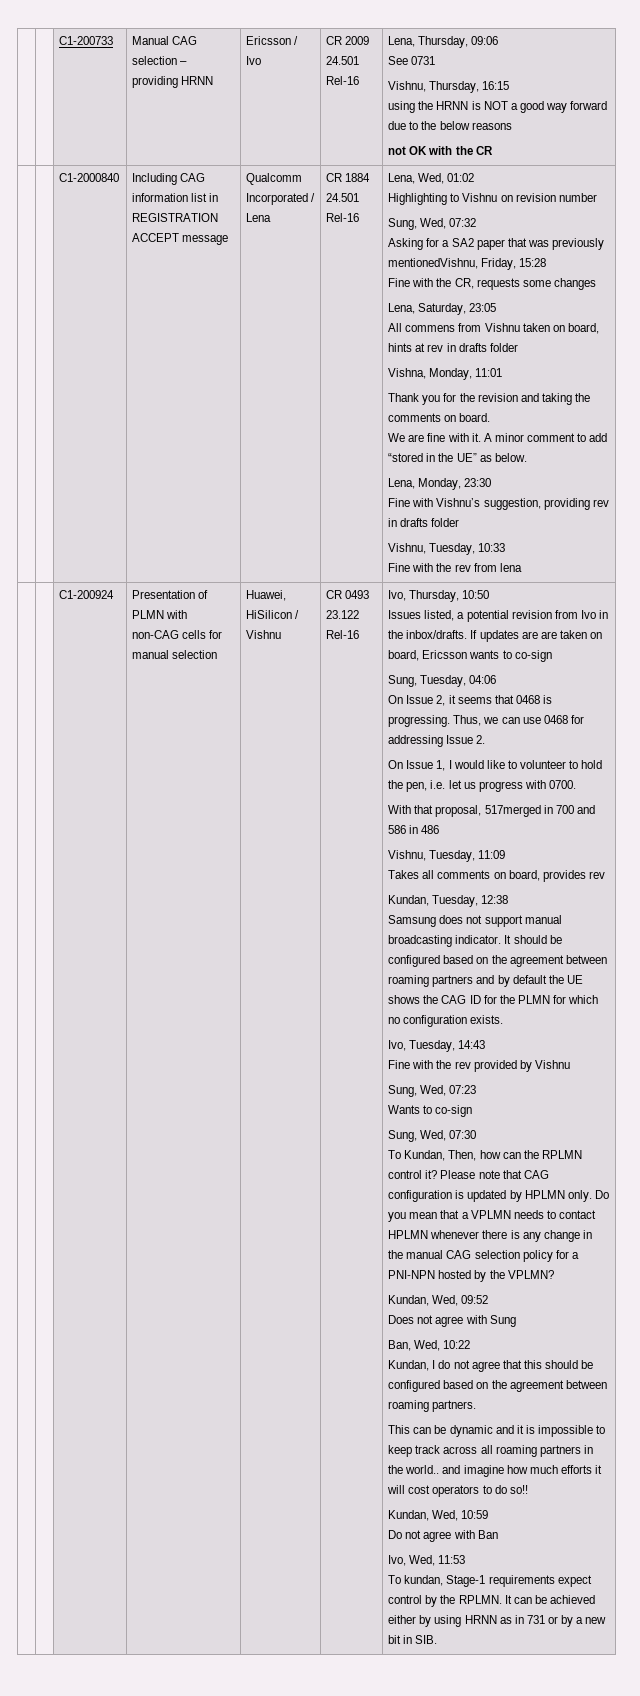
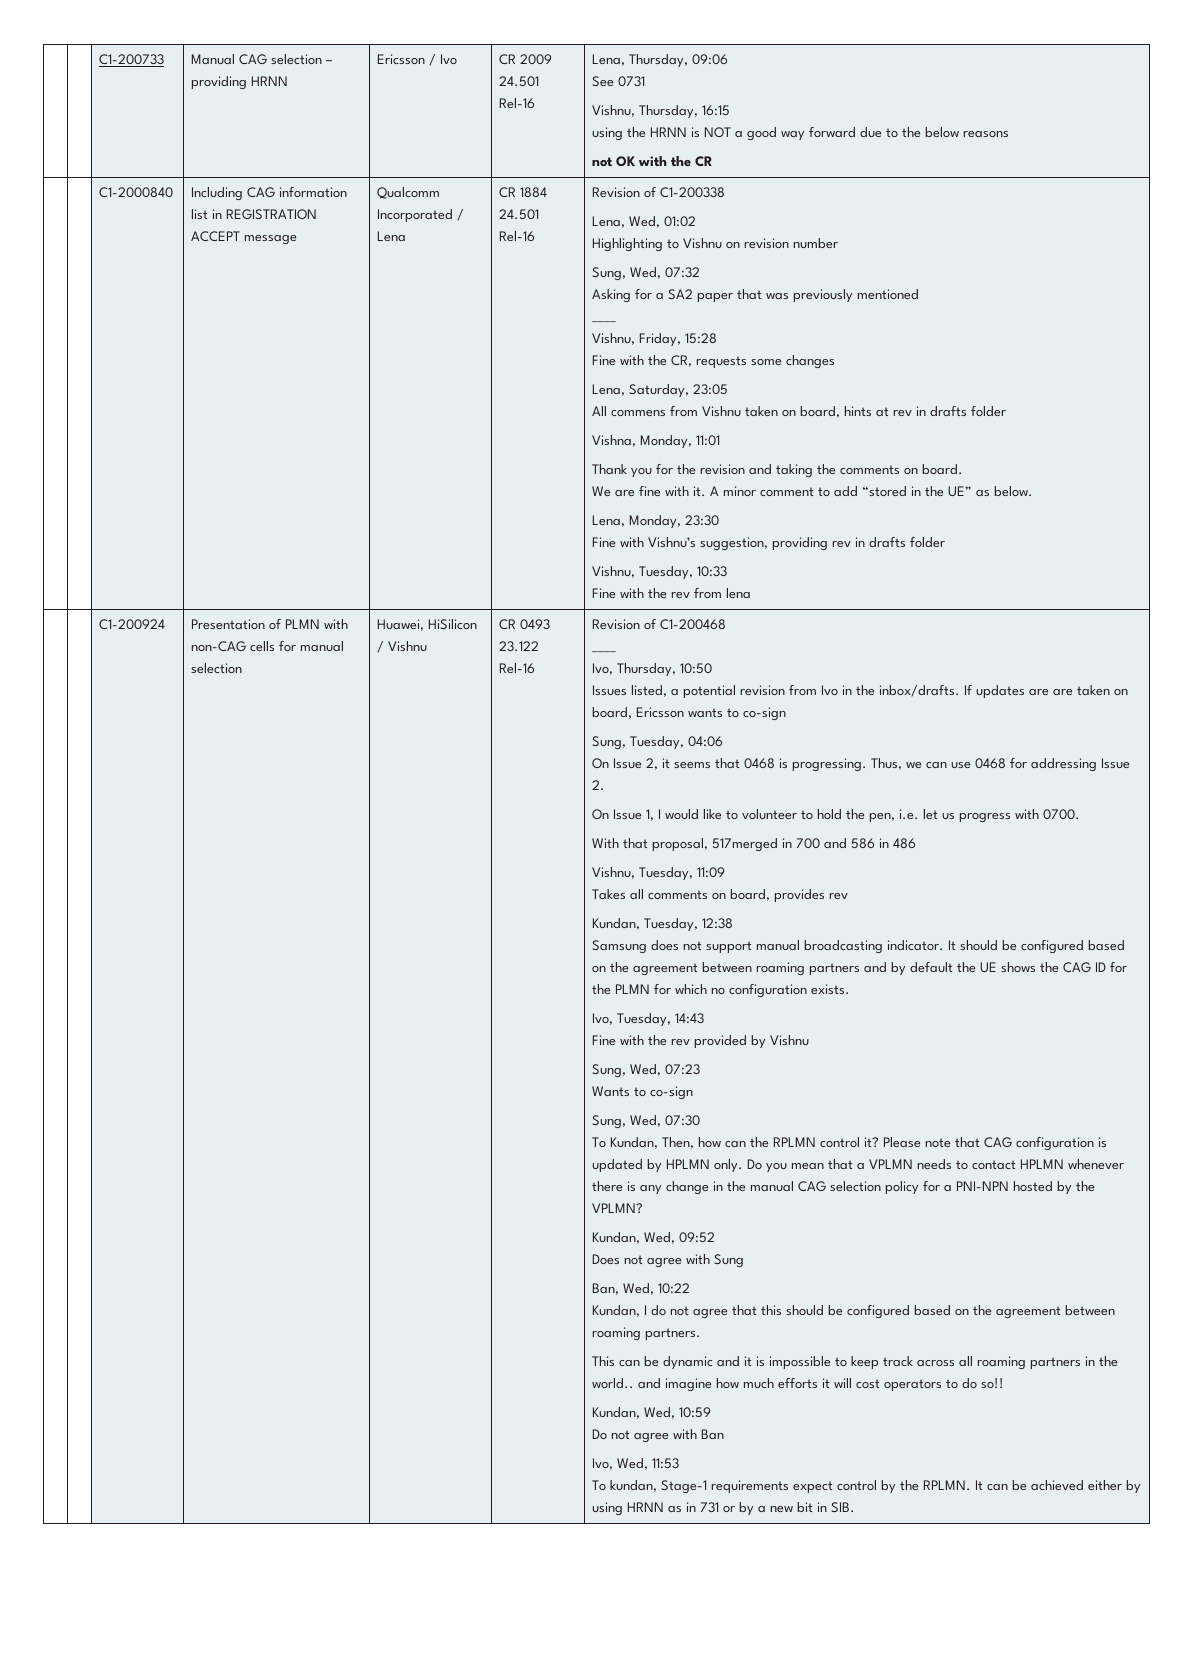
+ Revision of C1-200338
- Asking for a SA2 paper that was previously mentionedVishnu, Friday, 15:28
+ Asking for a SA2 paper that was previously mentioned
+ ____
+ Vishnu, Friday, 15:28
+ Revision of C1-200468
+ ____

